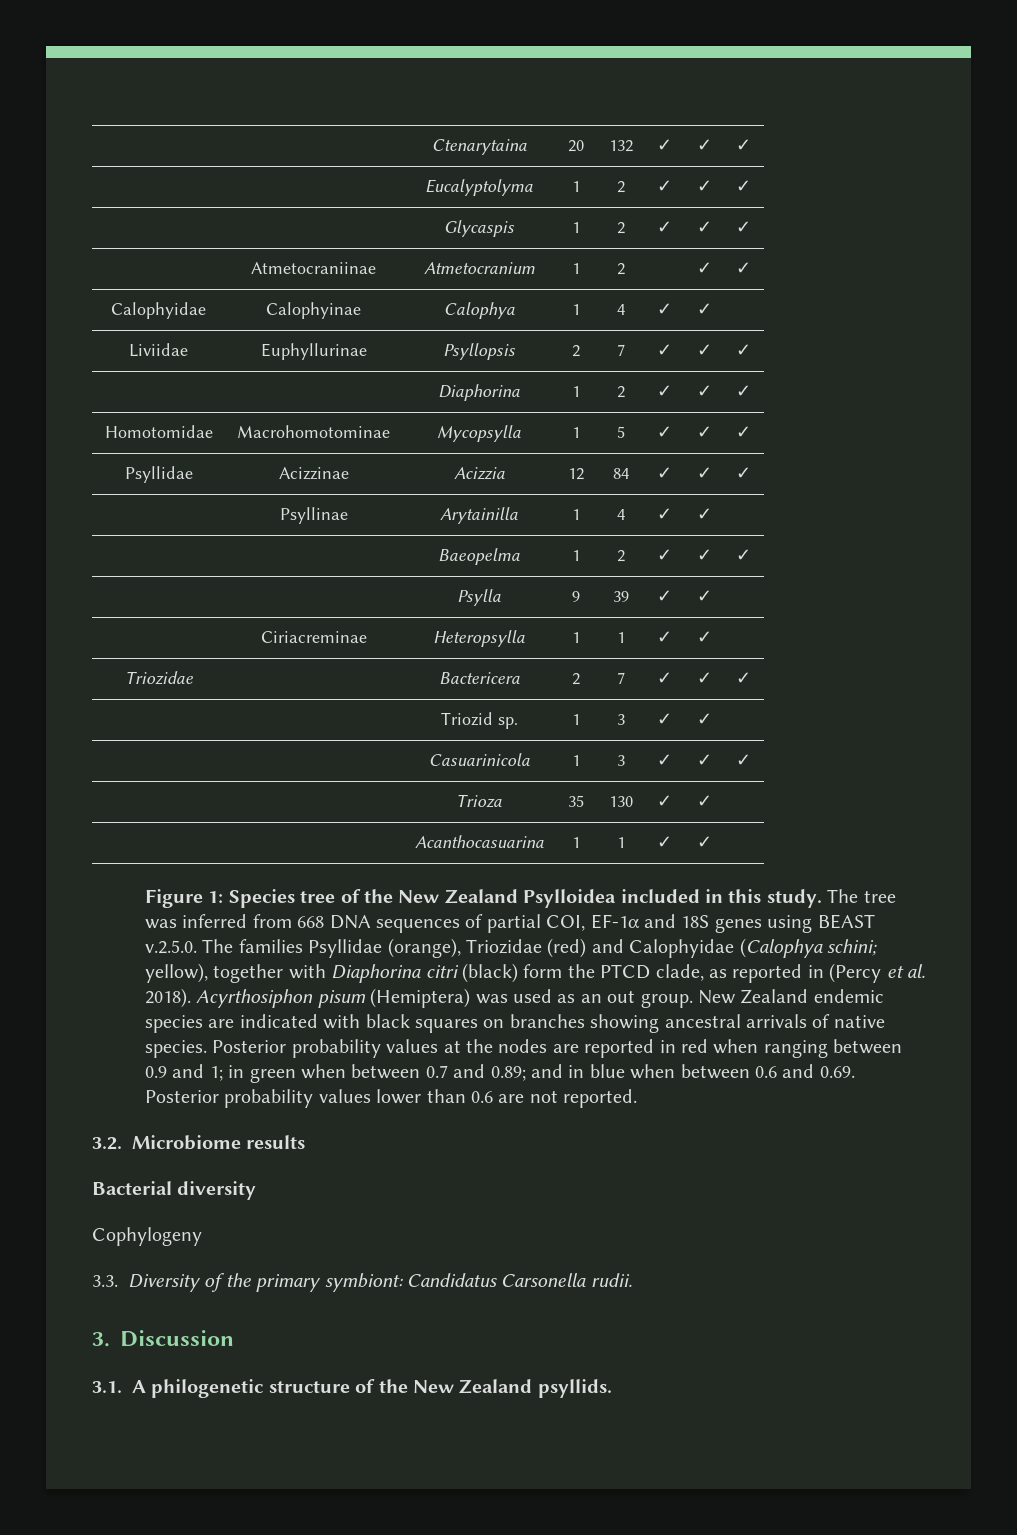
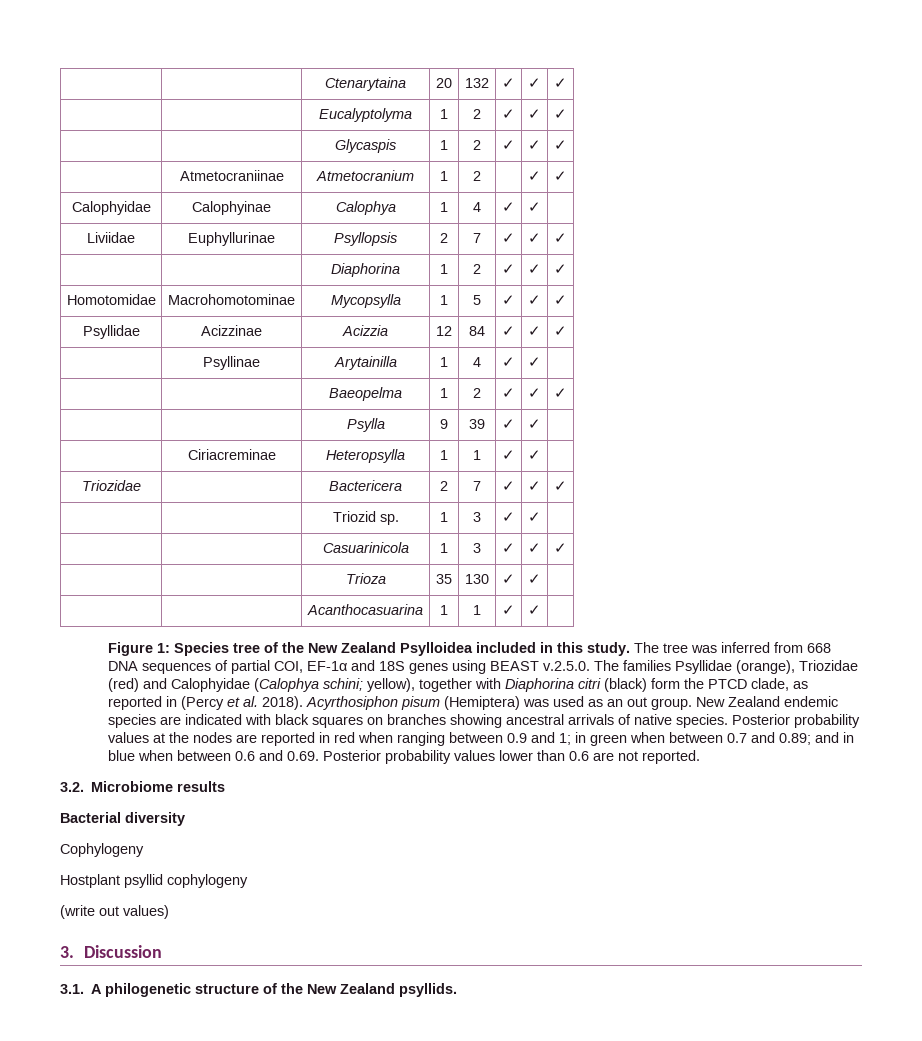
- 3.3. Diversity of the primary symbiont: Candidatus Carsonella rudii.
+ Hostplant psyllid cophylogeny
+ (write out values)

